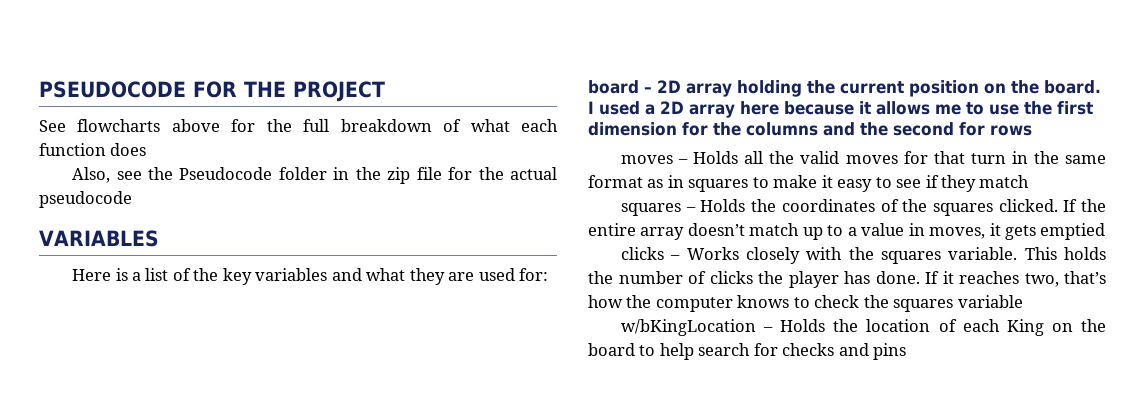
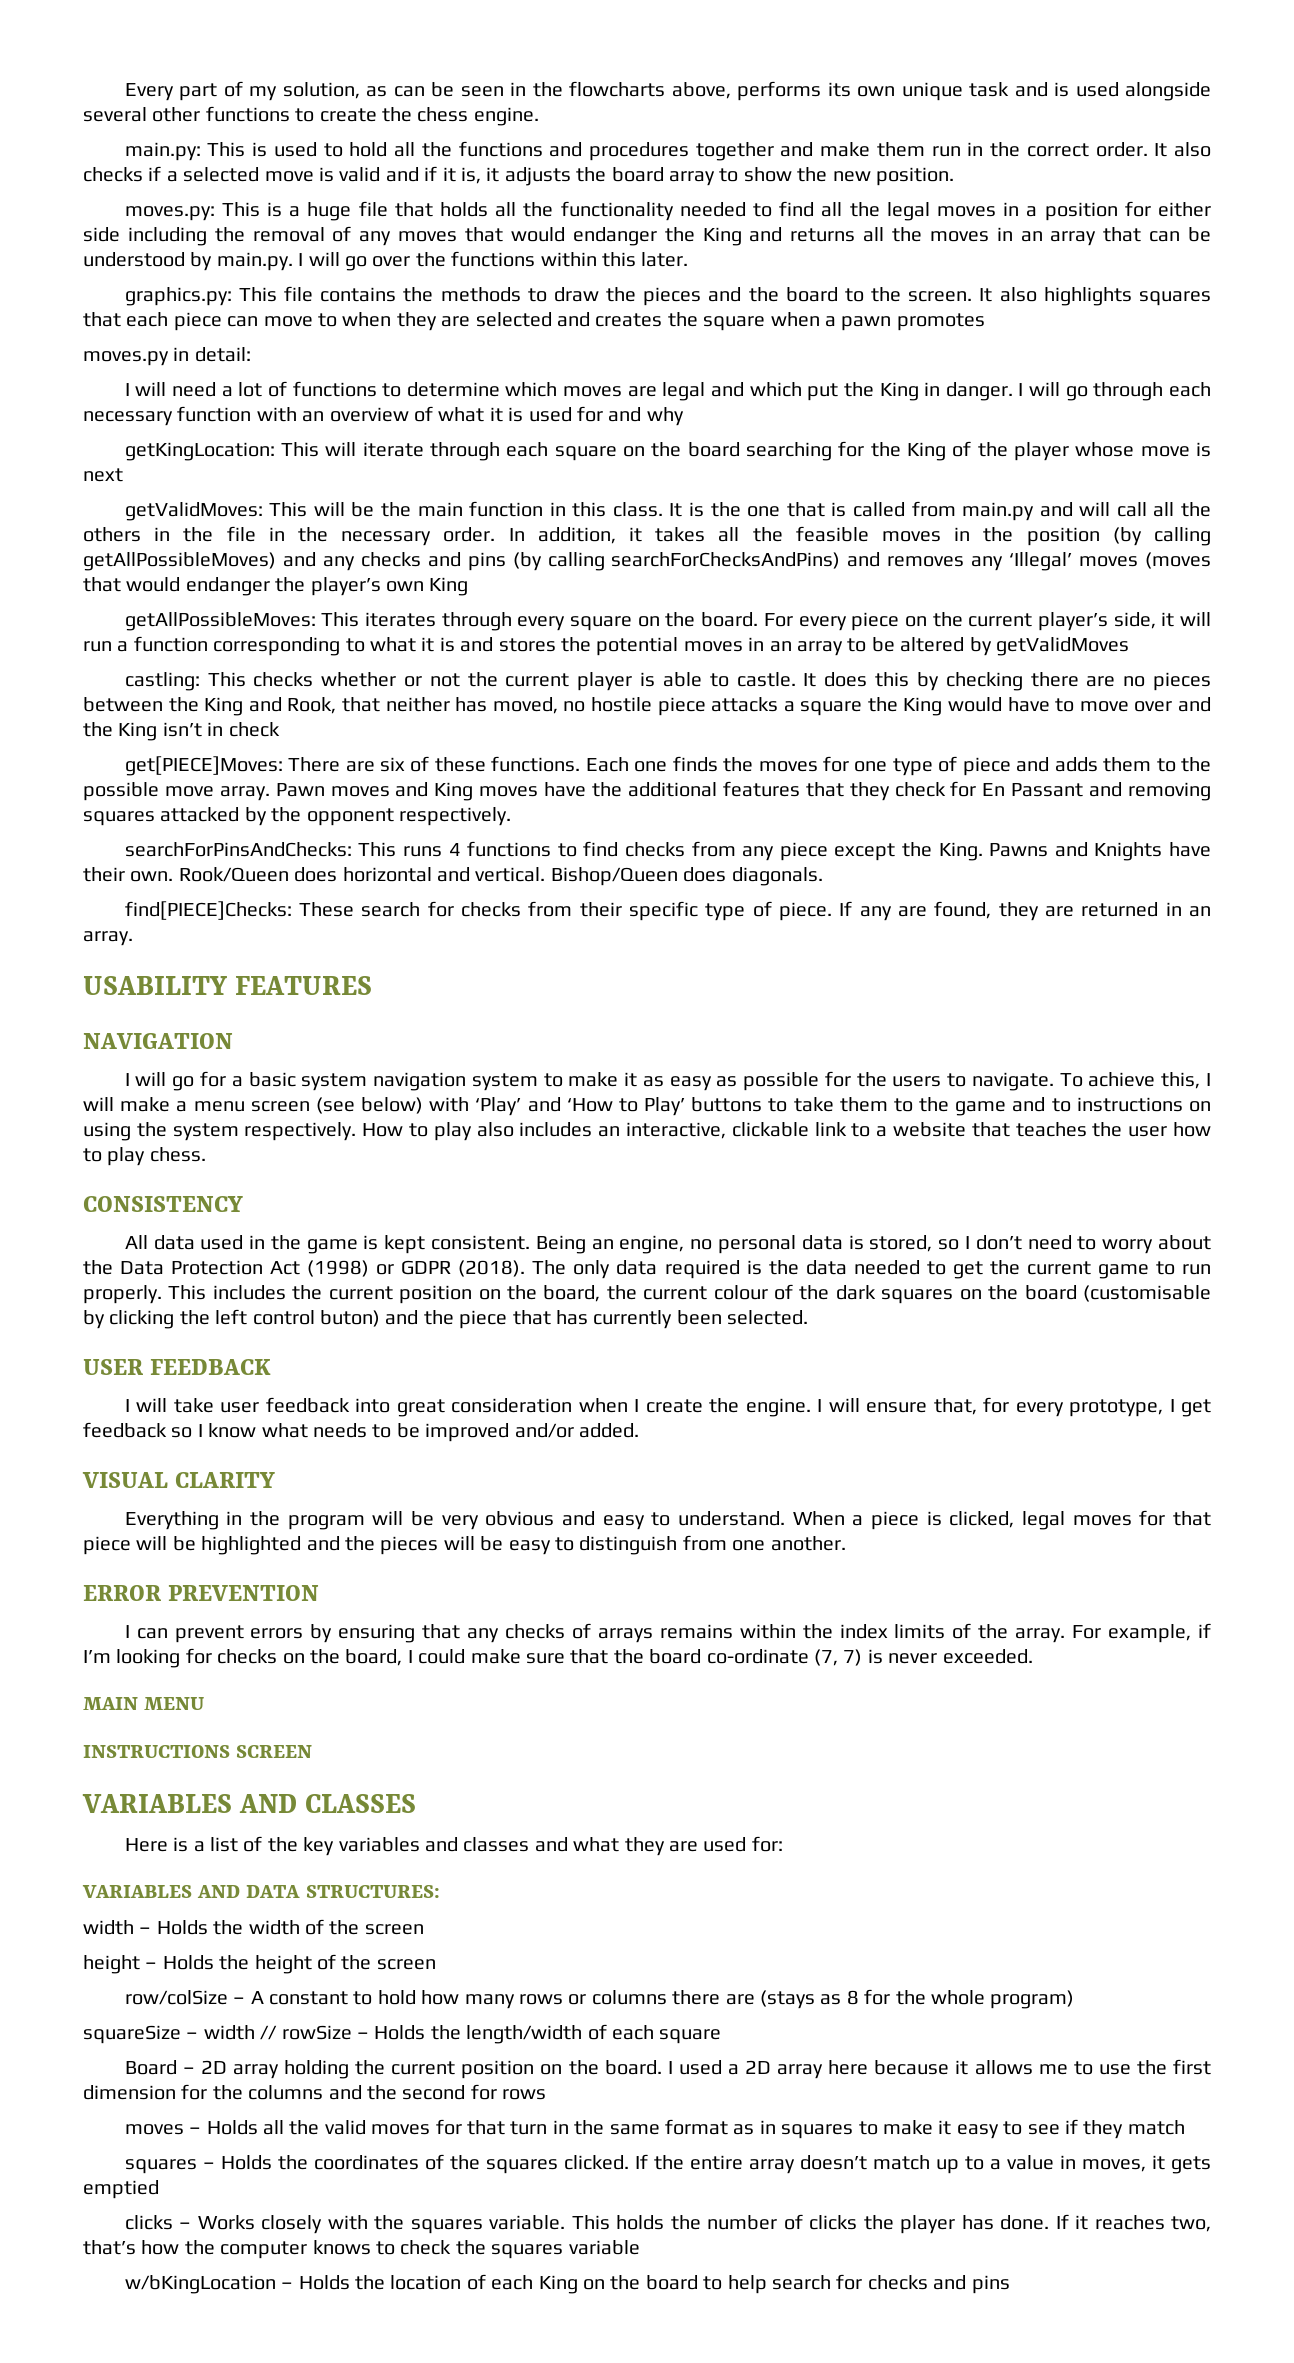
- PSEUDOCODE FOR THE PROJECT
- See flowcharts above for the full breakdown of what each function does
- Also, see the Pseudocode folder in the zip file for the actual pseudocode
- VARIABLES
+ Every part of my solution, as can be seen in the flowcharts above, performs its own unique task and is used alongside several other functions to create the chess engine.
+ main.py: This is used to hold all the functions and procedures together and make them run in the correct order. It also checks if a selected move is valid and if it is, it adjusts the board array to show the new position.
+ moves.py: This is a huge file that holds all the functionality needed to find all the legal moves in a position for either side including the removal of any moves that would endanger the King and returns all the moves in an array that can be understood by main.py. I will go over the functions within this later.
+ graphics.py: This file contains the methods to draw the pieces and the board to the screen. It also highlights squares that each piece can move to when they are selected and creates the square when a pawn promotes
+ moves.py in detail:
+ I will need a lot of functions to determine which moves are legal and which put the King in danger. I will go through each necessary function with an overview of what it is used for and why
+ getKingLocation: This will iterate through each square on the board searching for the King of the player whose move is next
+ getValidMoves: This will be the main function in this class. It is the one that is called from main.py and will call all the others in the file in the necessary order. In addition, it takes all the feasible moves in the position (by calling getAllPossibleMoves) and any checks and pins (by calling searchForChecksAndPins) and removes any ‘Illegal’ moves (moves that would endanger the player’s own King
+ getAllPossibleMoves: This iterates through every square on the board. For every piece on the current player’s side, it will run a function corresponding to what it is and stores the potential moves in an array to be altered by getValidMoves
+ castling: This checks whether or not the current player is able to castle. It does this by checking there are no pieces between the King and Rook, that neither has moved, no hostile piece attacks a square the King would have to move over and the King isn’t in check
+ get[PIECE]Moves: There are six of these functions. Each one finds the moves for one type of piece and adds them to the possible move array. Pawn moves and King moves have the additional features that they check for En Passant and removing squares attacked by the opponent respectively.
+ searchForPinsAndChecks: This runs 4 functions to find checks from any piece except the King. Pawns and Knights have their own. Rook/Queen does horizontal and vertical. Bishop/Queen does diagonals.
+ find[PIECE]Checks: These search for checks from their specific type of piece. If any are found, they are returned in an array.
+ USABILITY FEATURES
+ NAVIGATION
+ I will go for a basic system navigation system to make it as easy as possible for the users to navigate. To achieve this, I will make a menu screen (see below) with ‘Play’ and ‘How to Play’ buttons to take them to the game and to instructions on using the system respectively. How to play also includes an interactive, clickable link to a website that teaches the user how to play chess.
+ CONSISTENCY
+ All data used in the game is kept consistent. Being an engine, no personal data is stored, so I don’t need to worry about the Data Protection Act (1998) or GDPR (2018). The only data required is the data needed to get the current game to run properly. This includes the current position on the board, the current colour of the dark squares on the board (customisable by clicking the left control buton) and the piece that has currently been selected.
+ USER FEEDBACK
+ I will take user feedback into great consideration when I create the engine. I will ensure that, for every prototype, I get feedback so I know what needs to be improved and/or added.
+ VISUAL CLARITY
+ Everything in the program will be very obvious and easy to understand. When a piece is clicked, legal moves for that piece will be highlighted and the pieces will be easy to distinguish from one another.
+ ERROR PREVENTION
+ I can prevent errors by ensuring that any checks of arrays remains within the index limits of the array. For example, if I’m looking for checks on the board, I could make sure that the board co-ordinate (7, 7) is never exceeded.
+ MAIN MENU
+ INSTRUCTIONS SCREEN
+ VARIABLES AND CLASSES
- Here is a list of the key variables and what they are used for:
+ Here is a list of the key variables and classes and what they are used for:
- board – 2D array holding the current position on the board.
+ VARIABLES AND DATA STRUCTURES:
+ width – Holds the width of the screen
+ height – Holds the height of the screen
+ row/colSize – A constant to hold how many rows or columns there are (stays as 8 for the whole program)
+ squareSize – width // rowSize – Holds the length/width of each square
+ Board – 2D array holding the current position on the board.

